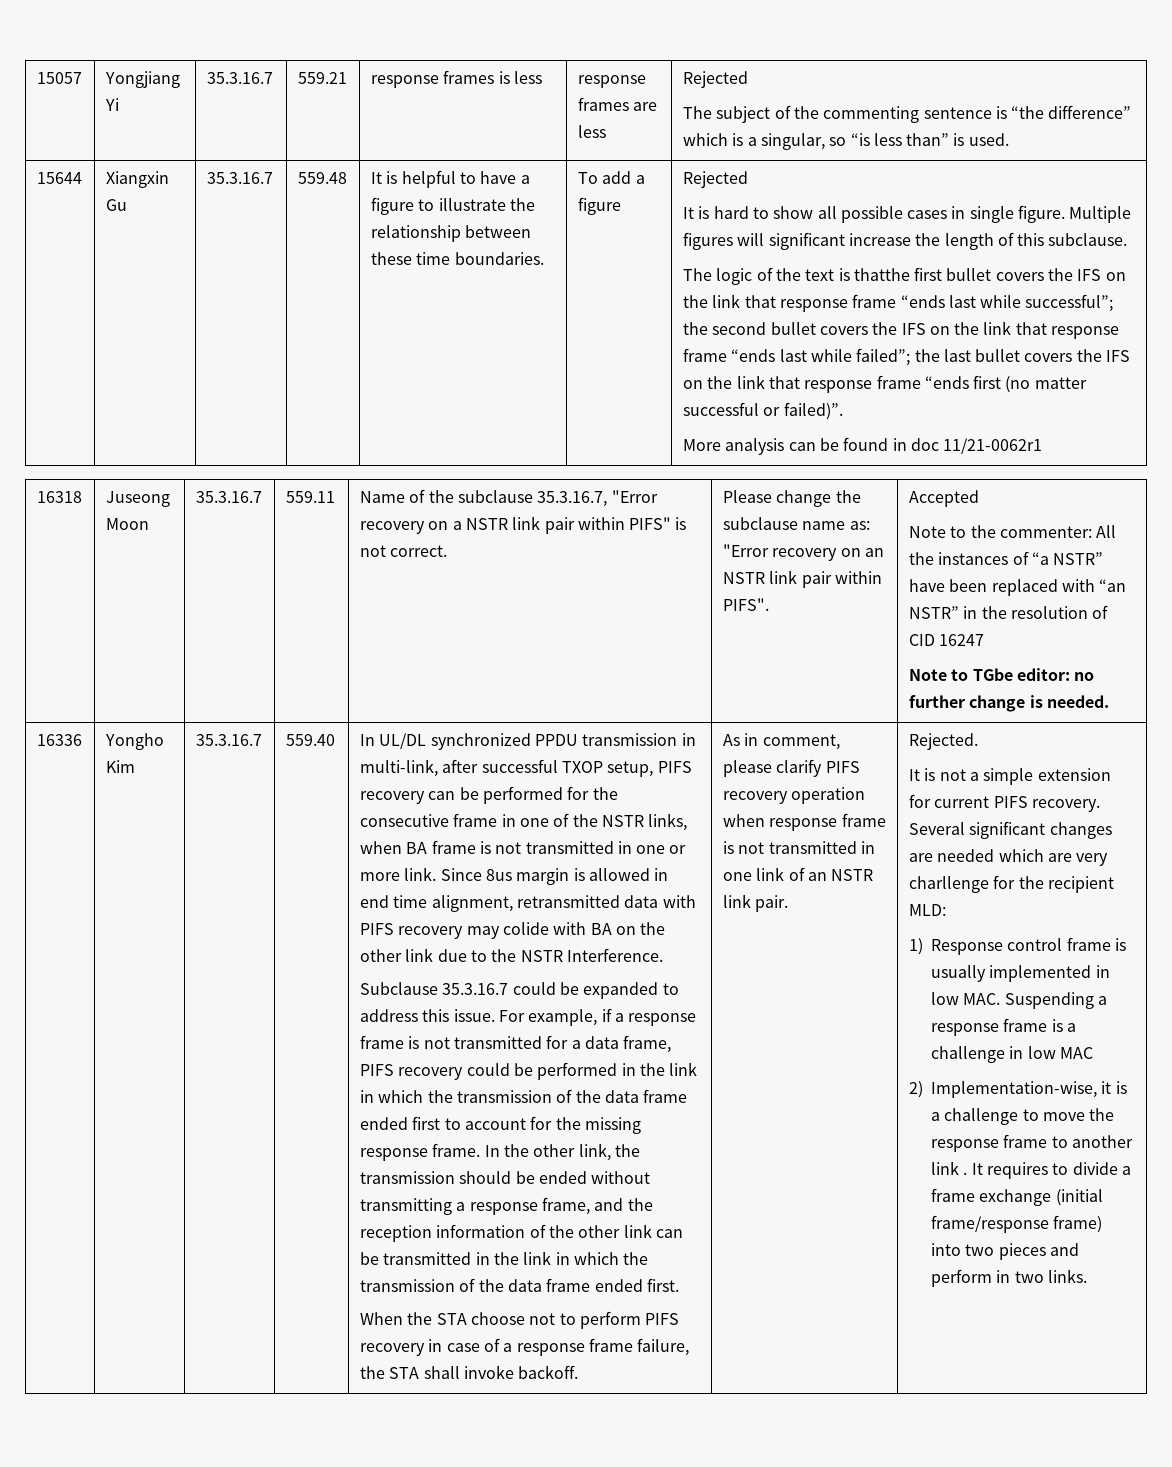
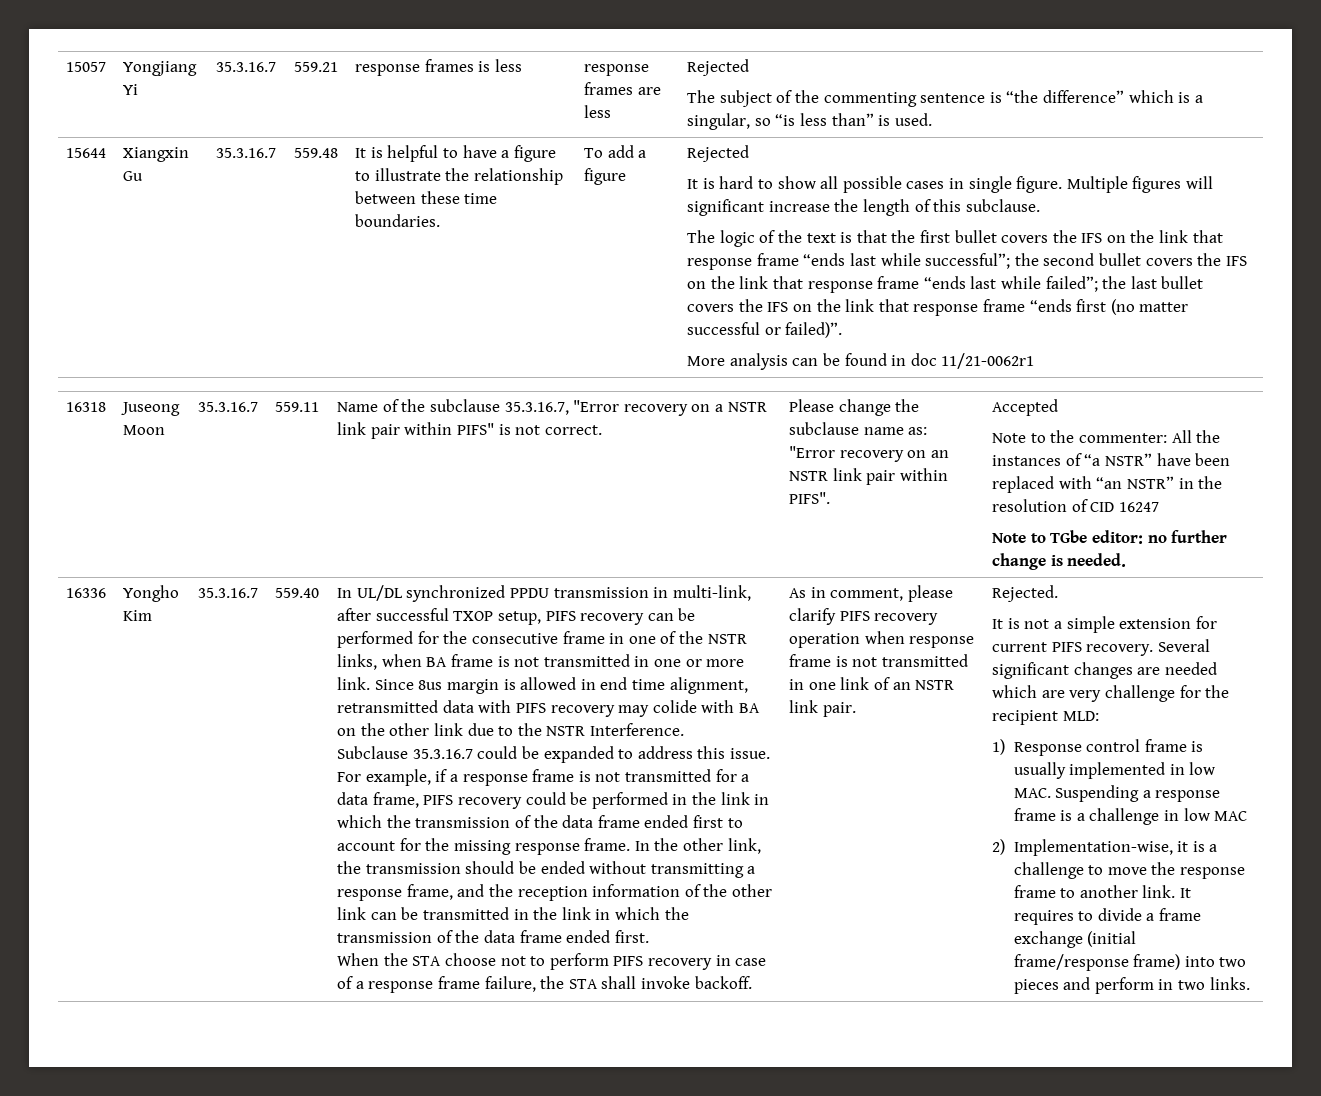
- The logic of the text is thatthe first bullet covers the IFS on the link that response frame “ends last while successful”; the second bullet covers the IFS on the link that response frame “ends last while failed”; the last bullet covers the IFS on the link that response frame “ends first (no matter successful or failed)”.
+ The logic of the text is that the first bullet covers the IFS on the link that response frame “ends last while successful”; the second bullet covers the IFS on the link that response frame “ends last while failed”; the last bullet covers the IFS on the link that response frame “ends first (no matter successful or failed)”.
- Several significant changes are needed which are very charllenge for the recipient MLD:
+ Several significant changes are needed which are very challenge for the recipient MLD:
- 2) Implementation-wise, it is a challenge to move the response frame to another link .
+ 2) Implementation-wise, it is a challenge to move the response frame to another link.

